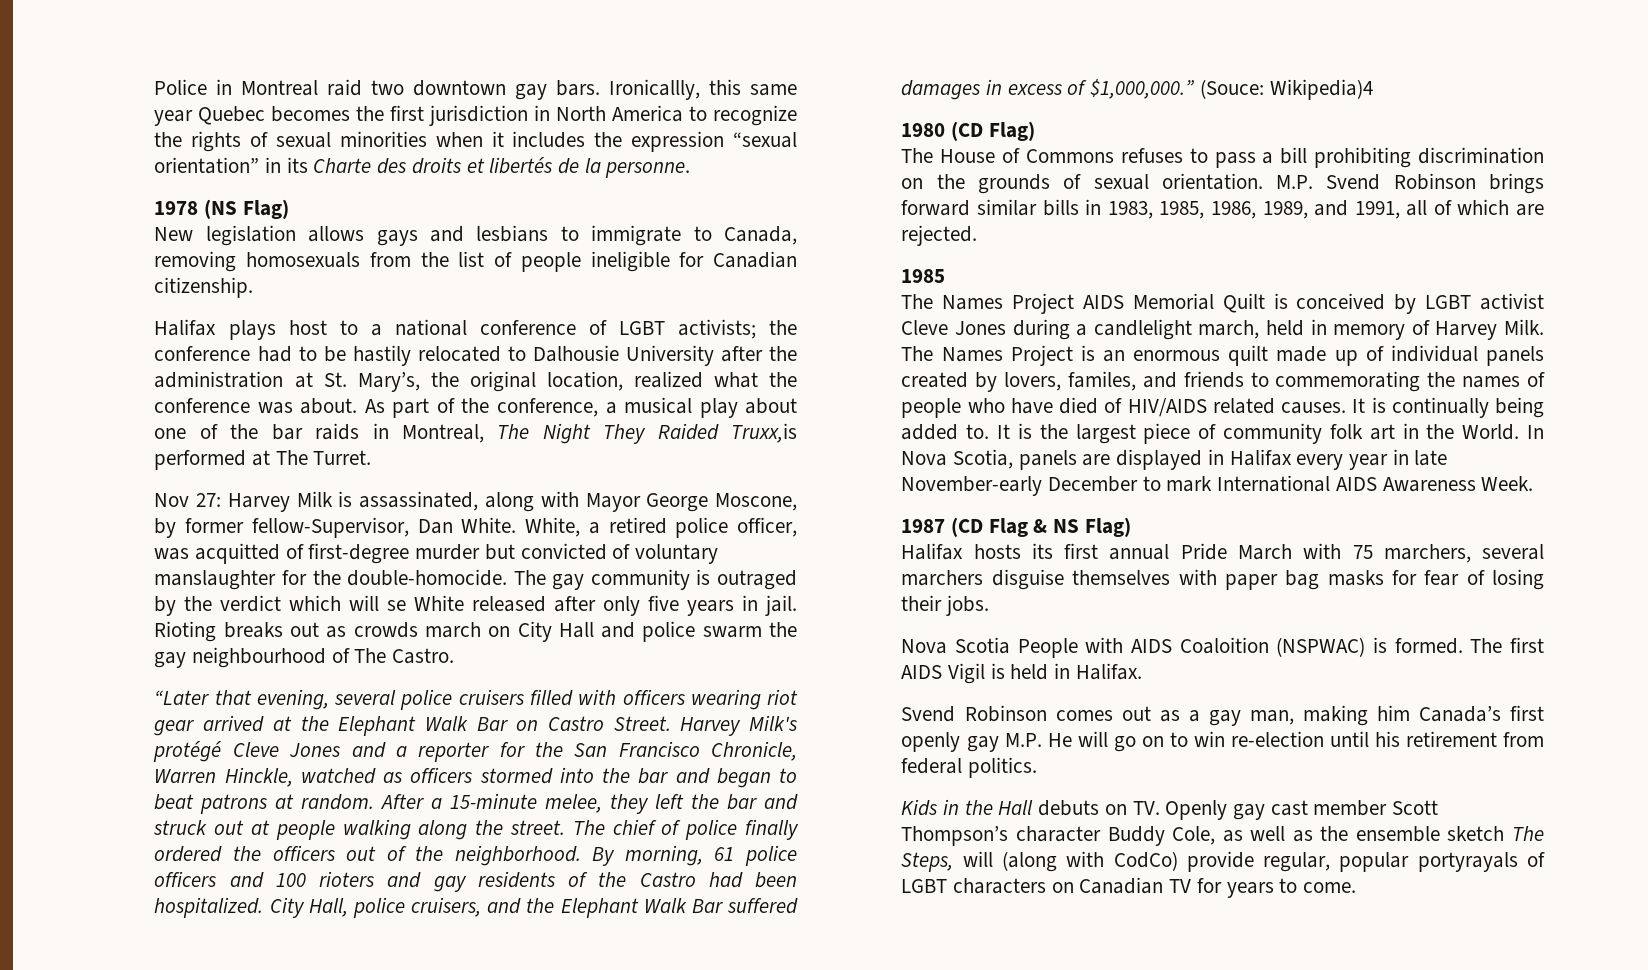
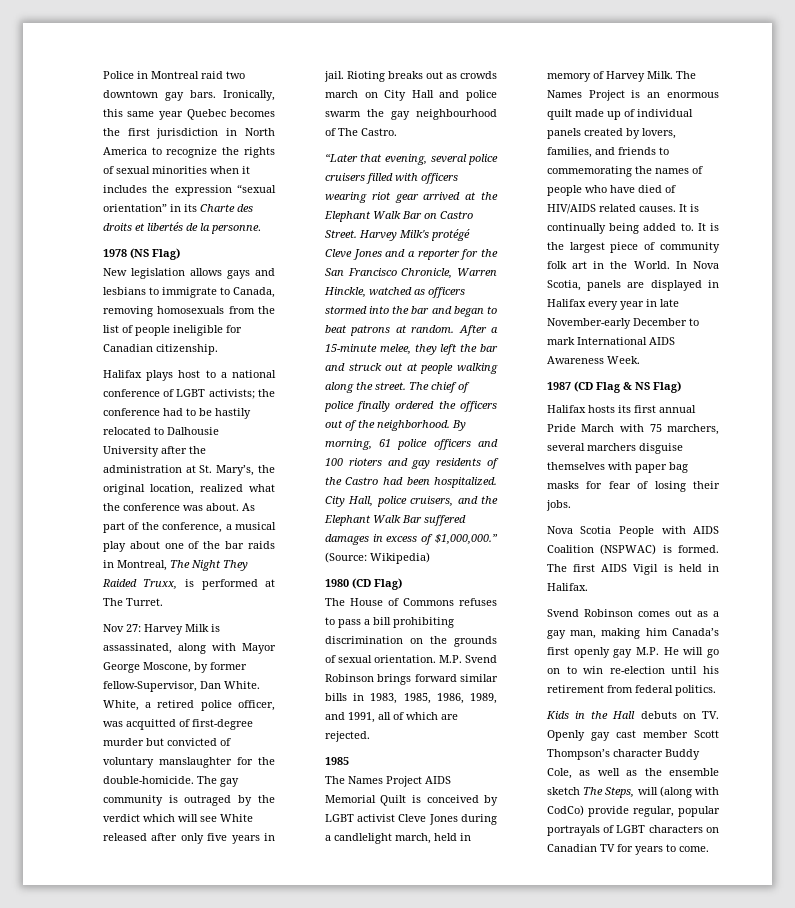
- Ironicallly, this same year Quebec becomes the first jurisdiction in North America to recognize the rights of sexual minorities when it includes the expression “sexual orientation” in its Charte des droits et libertés de la personne.
+ Ironically, this same year Quebec becomes the first jurisdiction in North America to recognize the rights of sexual minorities when it includes the expression “sexual orientation” in its Charte des droits et libertés de la personne.
- As part of the conference, a musical play about one of the bar raids in Montreal, The Night They Raided Truxx,is performed at The Turret.
+ As part of the conference, a musical play about one of the bar raids in Montreal, The Night They Raided Truxx, is performed at The Turret.
- White, a retired police officer, was acquitted of first-degree murder but convicted of voluntary manslaughter for the double-homocide.
+ White, a retired police officer, was acquitted of first-degree murder but convicted of voluntary manslaughter for the double-homicide.
- The gay community is outraged by the verdict which will se White released after only five years in jail.
+ The gay community is outraged by the verdict which will see White released after only five years in jail.
- (Souce: Wikipedia)4
+ (Source: Wikipedia)
- The Names Project is an enormous quilt made up of individual panels created by lovers, familes, and friends to commemorating the names of people who have died of HIV/AIDS related causes.
+ The Names Project is an enormous quilt made up of individual panels created by lovers, families, and friends to commemorating the names of people who have died of HIV/AIDS related causes.
- Nova Scotia People with AIDS Coaloition (NSPWAC) is formed.
+ Nova Scotia People with AIDS Coalition (NSPWAC) is formed.
- Kids in the Hall debuts on TV. Openly gay cast member Scott Thompson’s character Buddy Cole, as well as the ensemble sketch The Steps, will (along with CodCo) provide regular, popular portyrayals of LGBT characters on Canadian TV for years to come.
+ Kids in the Hall debuts on TV. Openly gay cast member Scott Thompson’s character Buddy Cole, as well as the ensemble sketch The Steps, will (along with CodCo) provide regular, popular portrayals of LGBT characters on Canadian TV for years to come.

